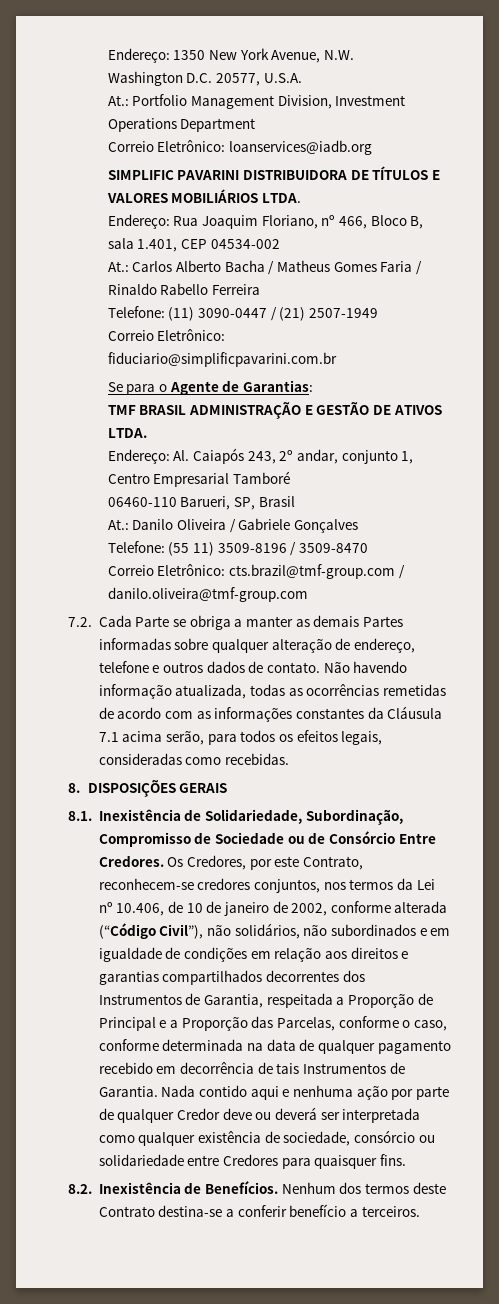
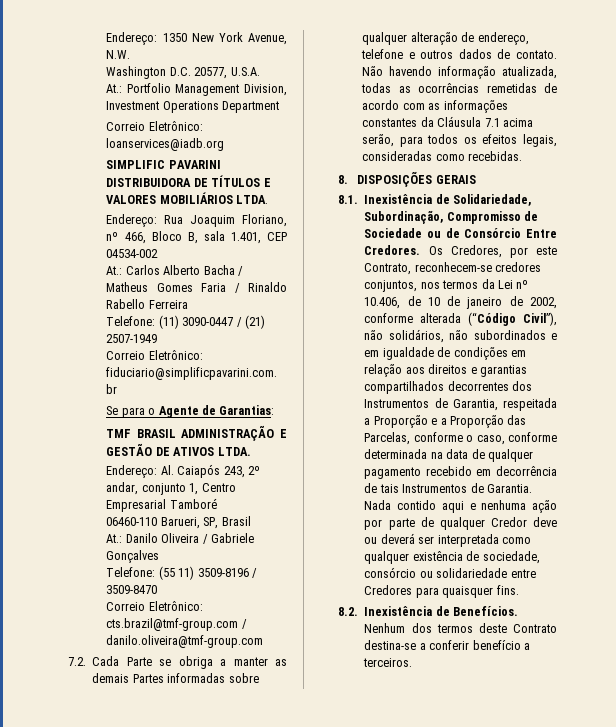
- Os Credores, por este Contrato, reconhecem-se credores conjuntos, nos termos da Lei nº 10.406, de 10 de janeiro de 2002, conforme alterada (“Código Civil”), não solidários, não subordinados e em igualdade de condições em relação aos direitos e garantias compartilhados decorrentes dos Instrumentos de Garantia, respeitada a Proporção de Principal e a Proporção das Parcelas, conforme o caso, conforme determinada na data de qualquer pagamento recebido em decorrência de tais Instrumentos de Garantia.
+ Os Credores, por este Contrato, reconhecem-se credores conjuntos, nos termos da Lei nº 10.406, de 10 de janeiro de 2002, conforme alterada (“Código Civil”), não solidários, não subordinados e em igualdade de condições em relação aos direitos e garantias compartilhados decorrentes dos Instrumentos de Garantia, respeitada a Proporção e a Proporção das Parcelas, conforme o caso, conforme determinada na data de qualquer pagamento recebido em decorrência de tais Instrumentos de Garantia.

